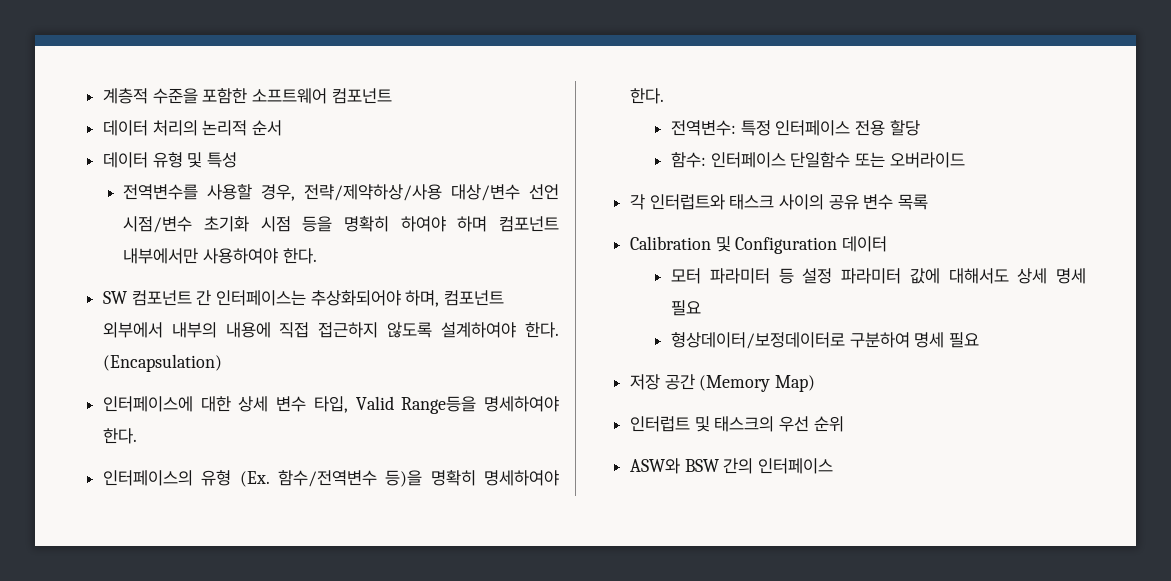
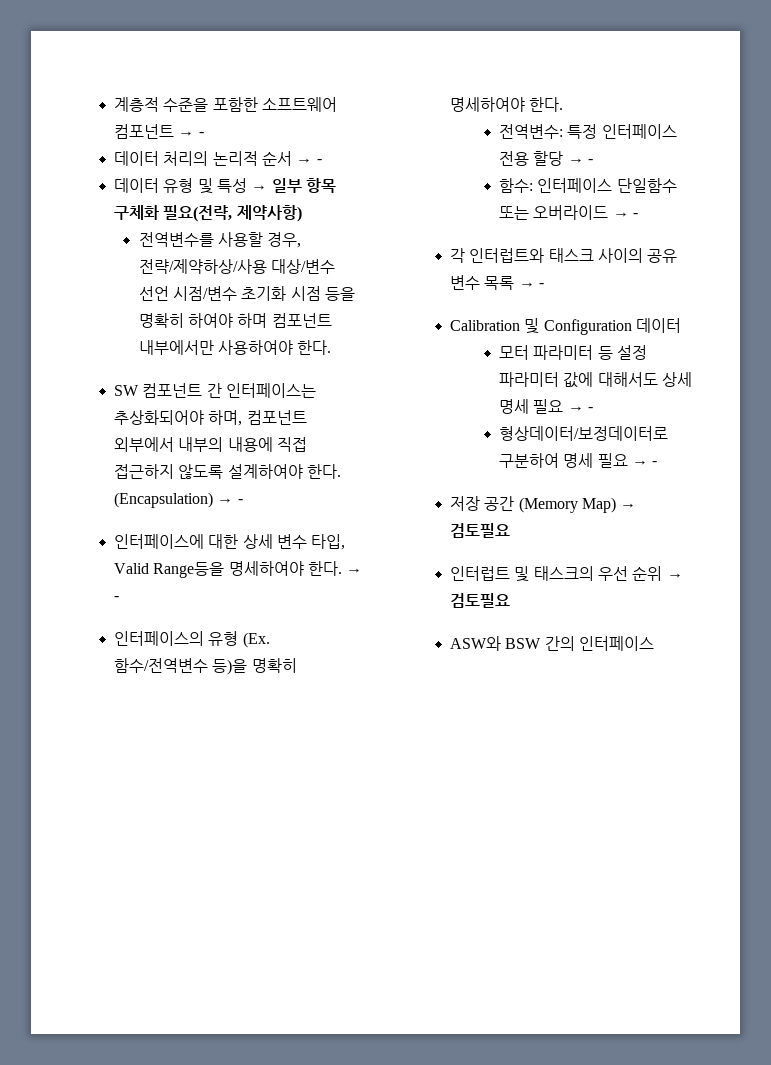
- 계층적 수준을 포함한 소프트웨어 컴포넌트
+ 계층적 수준을 포함한 소프트웨어 컴포넌트 → -
- 데이터 처리의 논리적 순서
+ 데이터 처리의 논리적 순서 → -
- 데이터 유형 및 특성
+ 데이터 유형 및 특성 → 일부 항목 구체화 필요(전략, 제약사항)
- (Encapsulation)
+ (Encapsulation) → -
- 인터페이스에 대한 상세 변수 타입, Valid Range등을 명세하여야 한다.
+ 인터페이스에 대한 상세 변수 타입, Valid Range등을 명세하여야 한다. → -
- 전역변수: 특정 인터페이스 전용 할당
+ 전역변수: 특정 인터페이스 전용 할당 → -
- 함수: 인터페이스 단일함수 또는 오버라이드
+ 함수: 인터페이스 단일함수 또는 오버라이드 → -
- 각 인터럽트와 태스크 사이의 공유 변수 목록
+ 각 인터럽트와 태스크 사이의 공유 변수 목록 → -
- 모터 파라미터 등 설정 파라미터 값에 대해서도 상세 명세 필요
+ 모터 파라미터 등 설정 파라미터 값에 대해서도 상세 명세 필요 → -
- 형상데이터/보정데이터로 구분하여 명세 필요
+ 형상데이터/보정데이터로 구분하여 명세 필요 → -
- 저장 공간 (Memory Map)
+ 저장 공간 (Memory Map) → 검토필요
- 인터럽트 및 태스크의 우선 순위
+ 인터럽트 및 태스크의 우선 순위 → 검토필요

